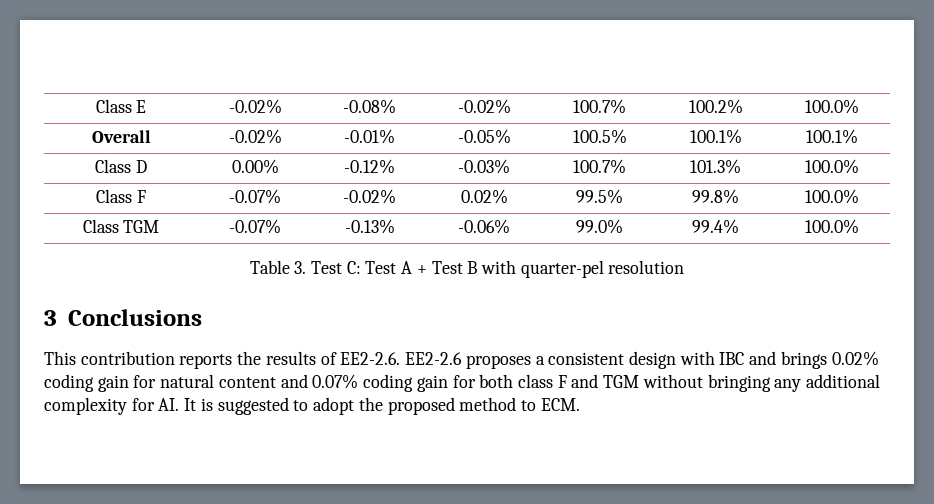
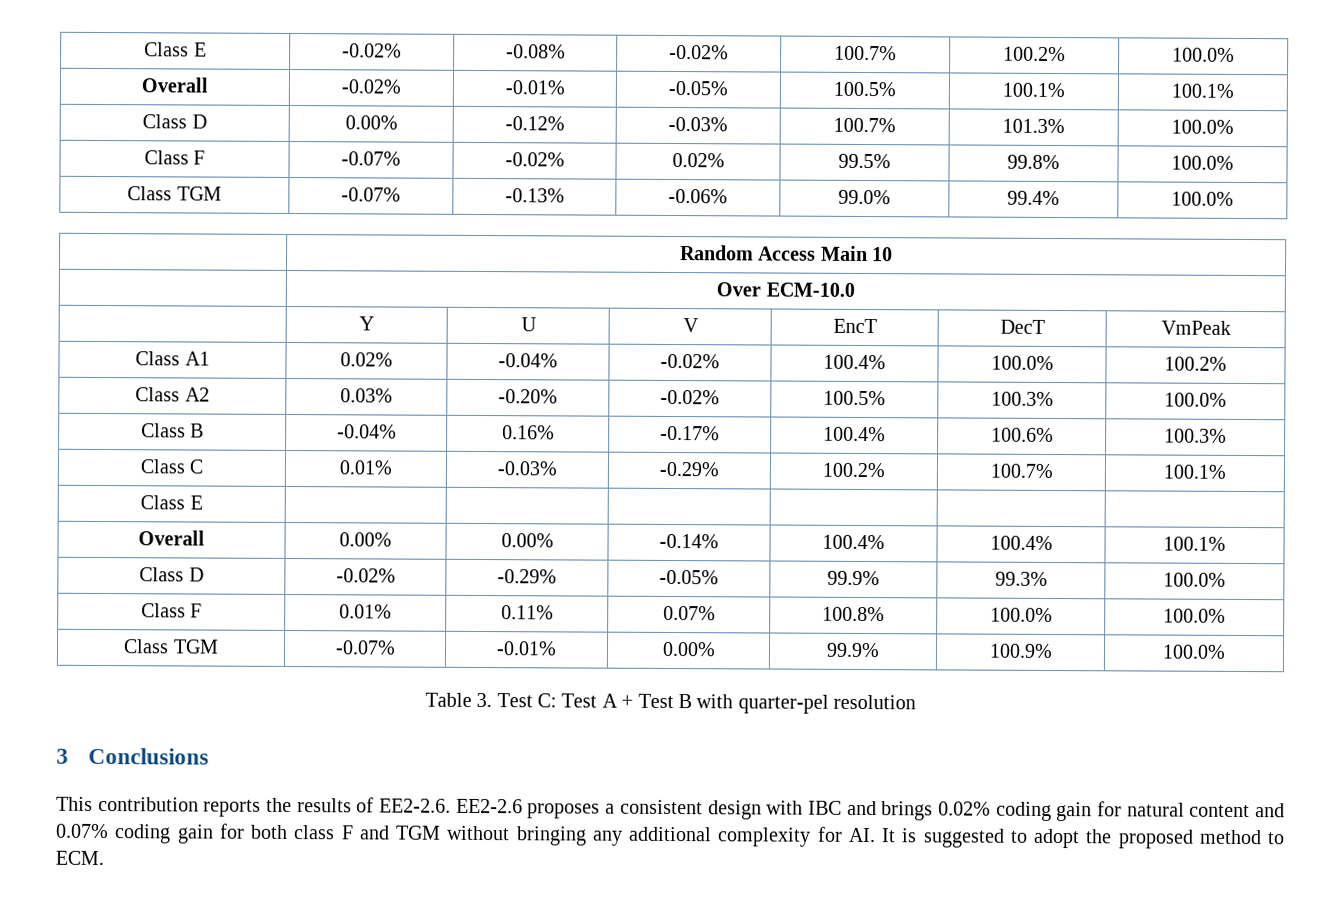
+ | Random Access Main 10
+ | Over ECM-10.0
+ | Y | U | V | EncT | DecT | VmPeak
+ Class A1 | 0.02% | -0.04% | -0.02% | 100.4% | 100.0% | 100.2%
+ Class A2 | 0.03% | -0.20% | -0.02% | 100.5% | 100.3% | 100.0%
+ Class B | -0.04% | 0.16% | -0.17% | 100.4% | 100.6% | 100.3%
+ Class C | 0.01% | -0.03% | -0.29% | 100.2% | 100.7% | 100.1%
+ Class E | | | | | |
+ Overall | 0.00% | 0.00% | -0.14% | 100.4% | 100.4% | 100.1%
+ Class D | -0.02% | -0.29% | -0.05% | 99.9% | 99.3% | 100.0%
+ Class F | 0.01% | 0.11% | 0.07% | 100.8% | 100.0% | 100.0%
+ Class TGM | -0.07% | -0.01% | 0.00% | 99.9% | 100.9% | 100.0%

